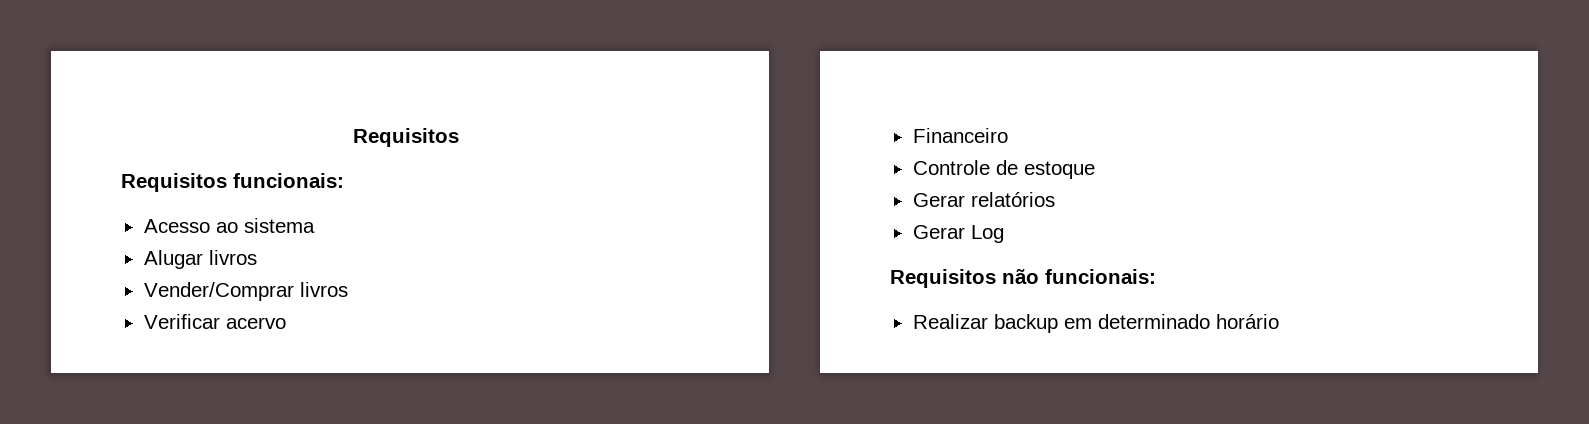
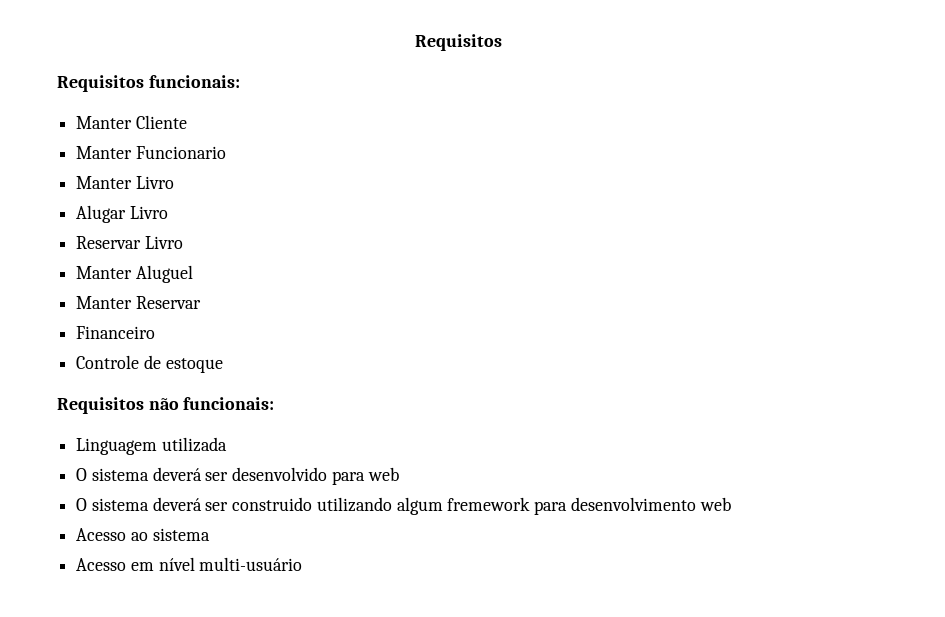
- Acesso ao sistema
- Alugar livros
- Vender/Comprar livros
- Verificar acervo
+ Manter Cliente
+ Manter Funcionario
+ Manter Livro
+ Alugar Livro
+ Reservar Livro
+ Manter Aluguel
+ Manter Reservar
- Gerar relatórios
- Gerar Log
- Realizar backup em determinado horário
+ Linguagem utilizada
+ O sistema deverá ser desenvolvido para web
+ O sistema deverá ser construido utilizando algum fremework para desenvolvimento web
+ Acesso ao sistema
+ Acesso em nível multi-usuário

